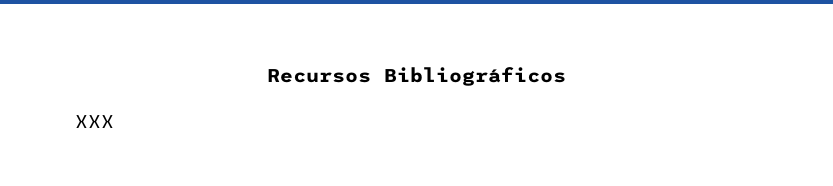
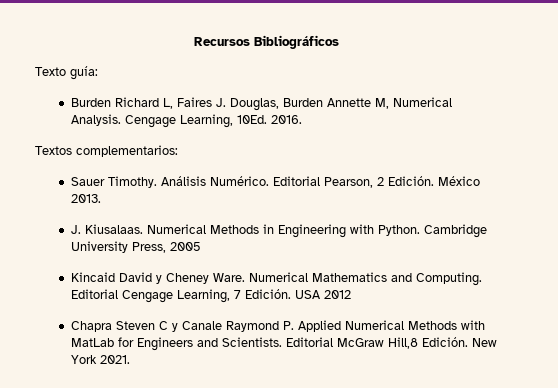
- XXX
+ Texto guía:
+ Burden Richard L, Faires J. Douglas, Burden Annette M, Numerical Analysis. Cengage Learning, 10Ed. 2016.
+ Textos complementarios:
+ Sauer Timothy. Análisis Numérico. Editorial Pearson, 2 Edición. México 2013.
+ J. Kiusalaas. Numerical Methods in Engineering with Python. Cambridge University Press, 2005
+ Kincaid David y Cheney Ware. Numerical Mathematics and Computing. Editorial Cengage Learning, 7 Edición. USA 2012
+ Chapra Steven C y Canale Raymond P. Applied Numerical Methods with MatLab for Engineers and Scientists. Editorial McGraw Hill,8 Edición. New York 2021.

